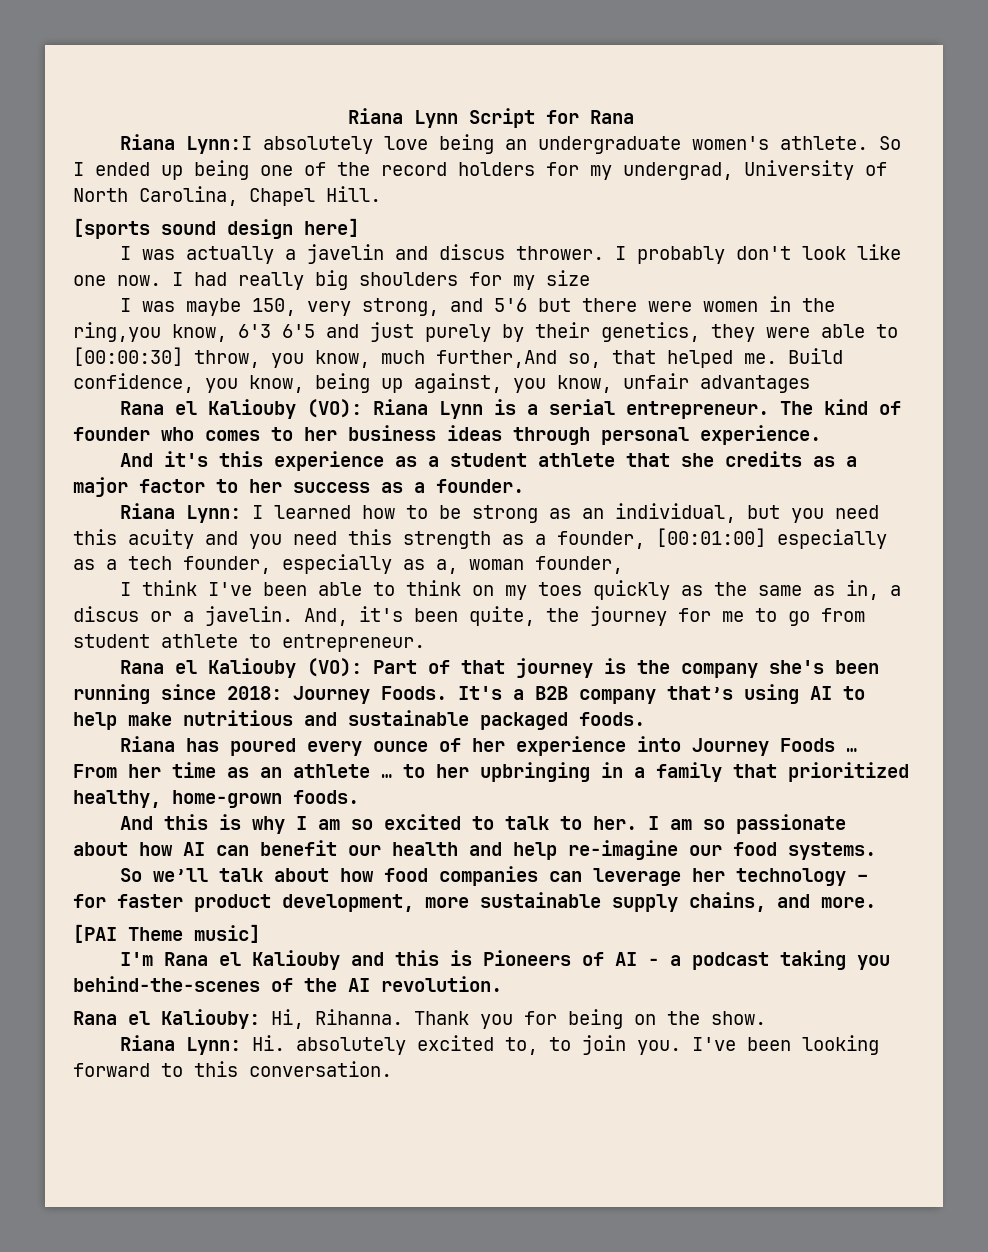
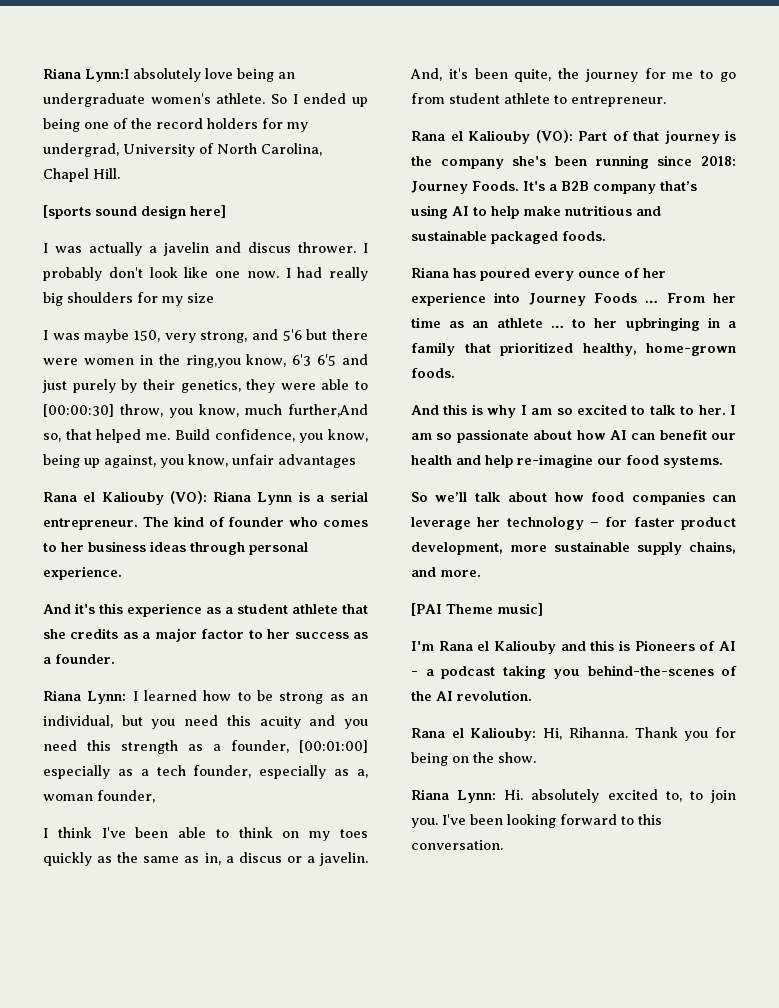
- Riana Lynn Script for Rana

